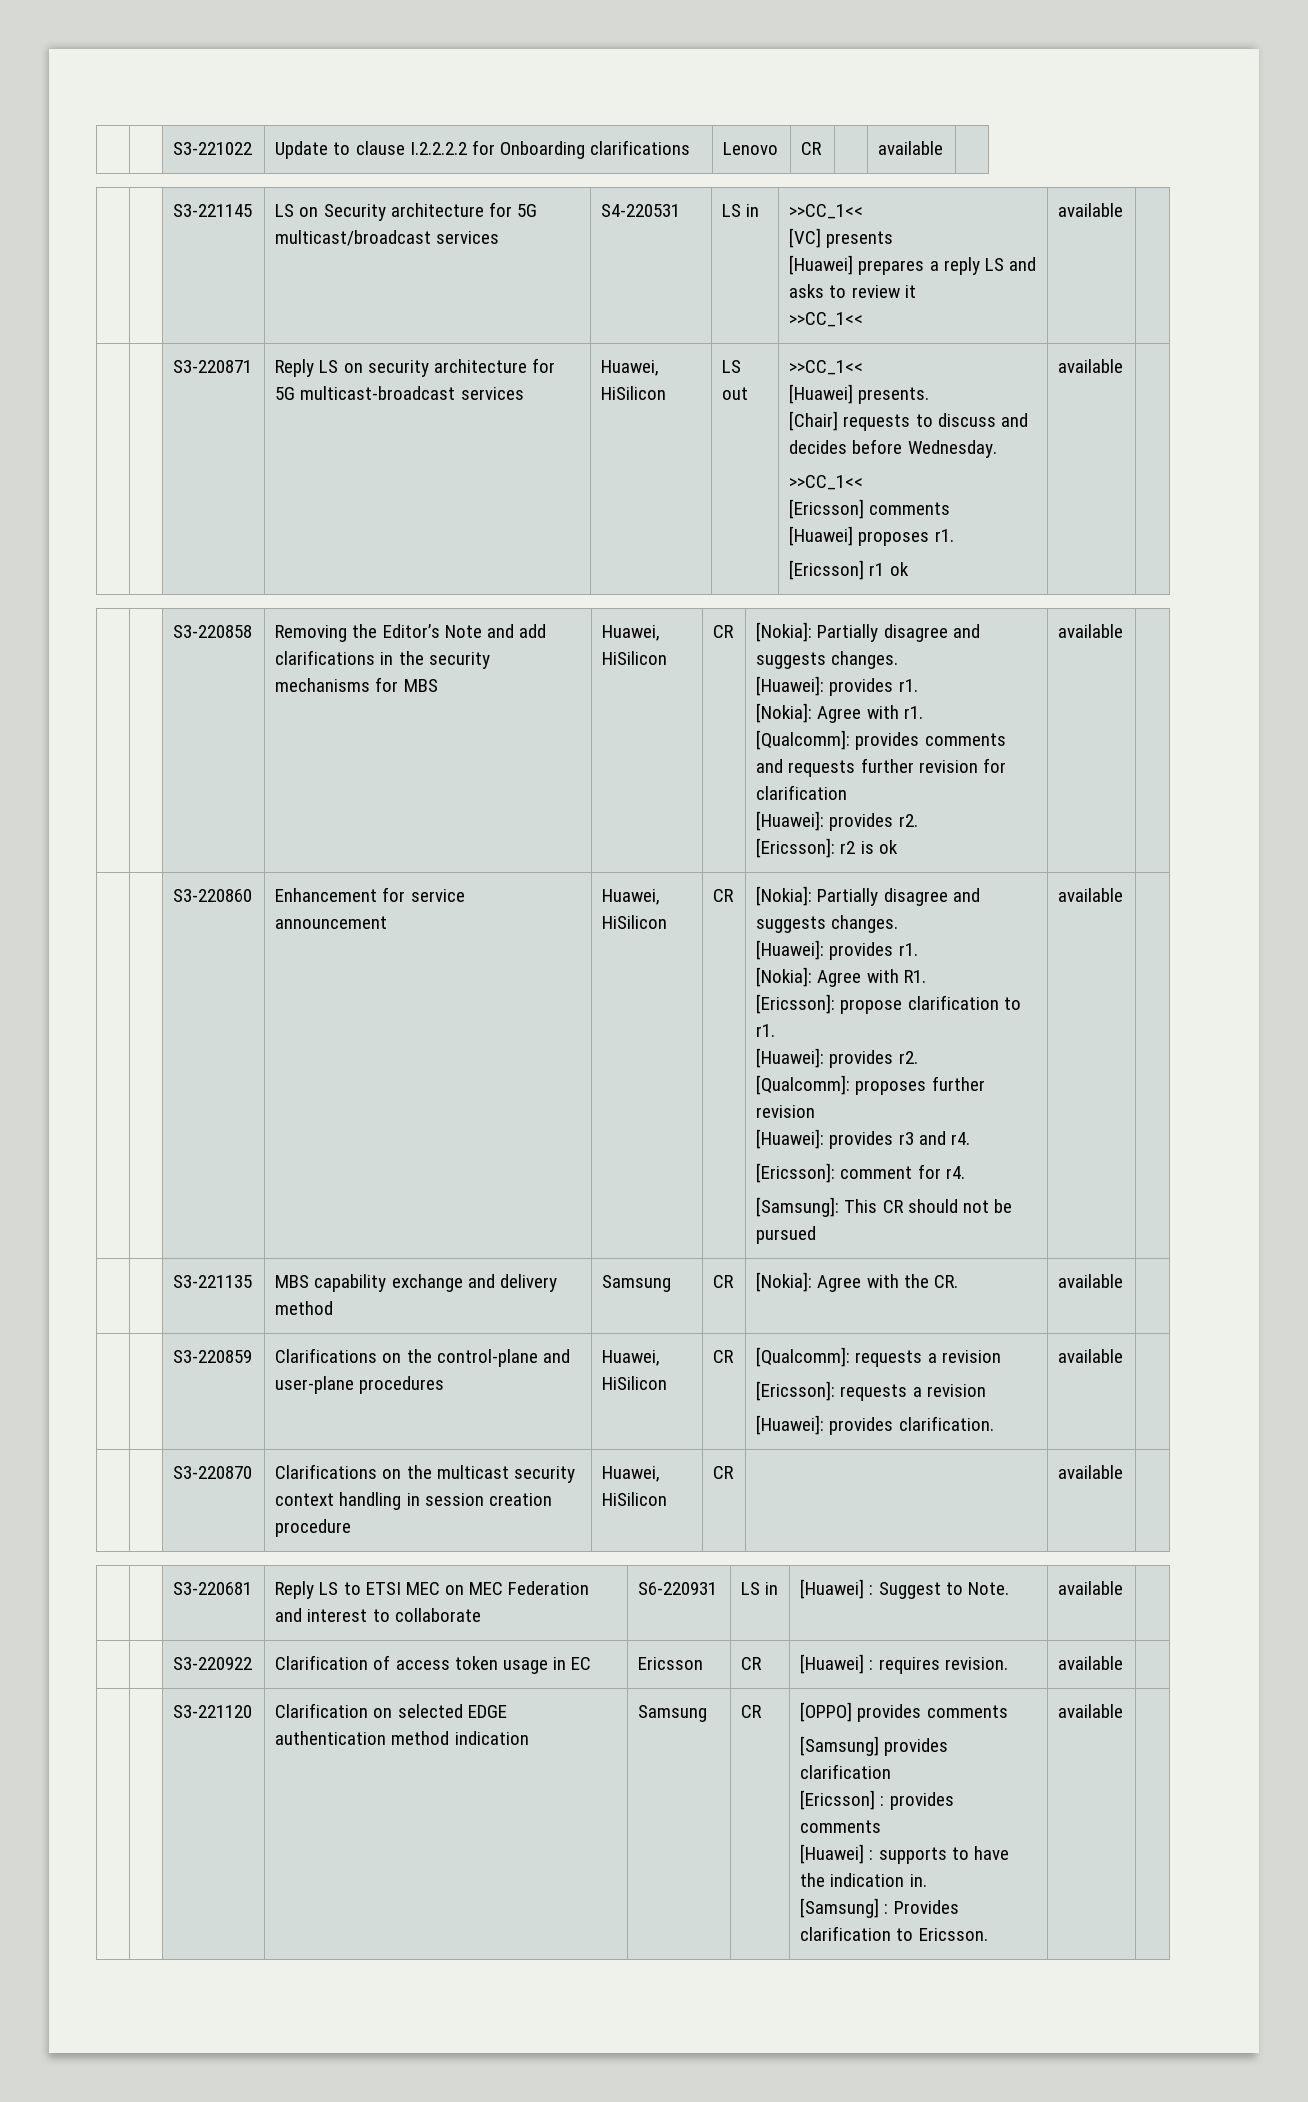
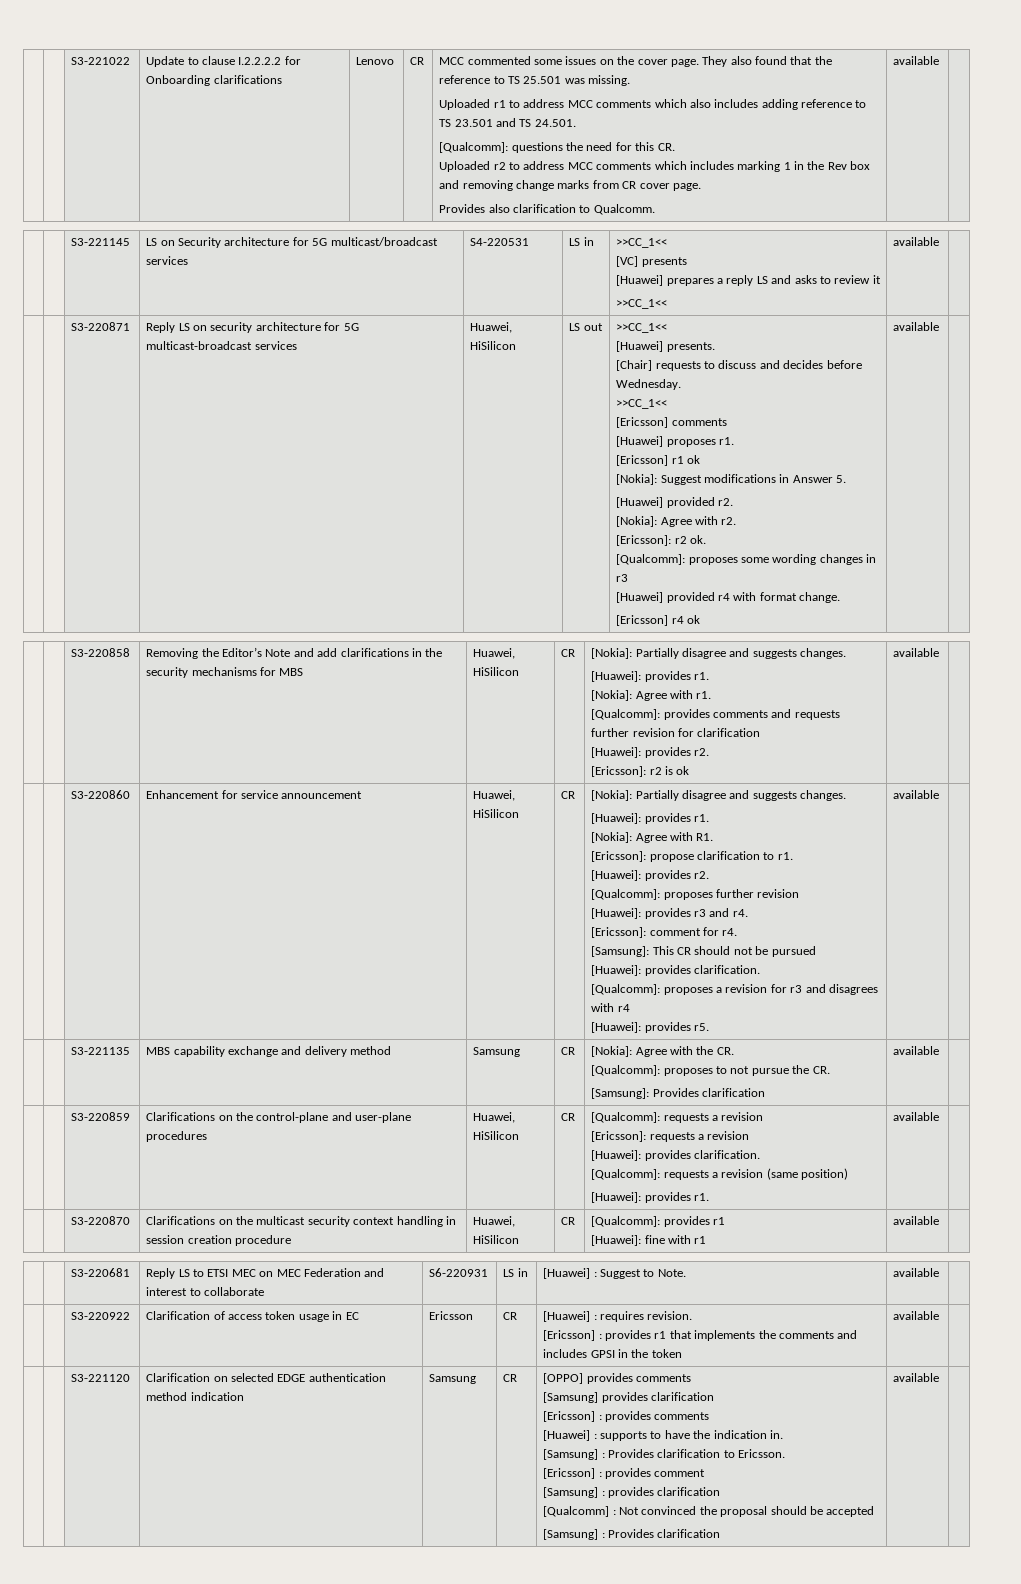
+ MCC commented some issues on the cover page. They also found that the reference to TS 25.501 was missing.
+ Uploaded r1 to address MCC comments which also includes adding reference to TS 23.501 and TS 24.501.
+ [Qualcomm]: questions the need for this CR.
+ Uploaded r2 to address MCC comments which includes marking 1 in the Rev box and removing change marks from CR cover page.
+ Provides also clarification to Qualcomm.
+ [Nokia]: Suggest modifications in Answer 5.
+ [Huawei] provided r2.
+ [Nokia]: Agree with r2.
+ [Ericsson]: r2 ok.
+ [Qualcomm]: proposes some wording changes in r3
+ [Huawei] provided r4 with format change.
+ [Ericsson] r4 ok
  [Samsung]: This CR should not be pursued
+ [Huawei]: provides clarification.
+ [Qualcomm]: proposes a revision for r3 and disagrees with r4
+ [Huawei]: provides r5.
- | | S3-221135 | MBS capability exchange and delivery method | Samsung | CR | [Nokia]: Agree with the CR. | available |
+ | | S3-221135 | MBS capability exchange and delivery method | Samsung | CR | [Nokia]: Agree with the CR.
+ [Qualcomm]: proposes to not pursue the CR.
+ [Samsung]: Provides clarification | available |
  | | S3-220859 | Clarifications on the control-plane and user-plane procedures | Huawei, HiSilicon | CR | [Qualcomm]: requests a revision
  [Ericsson]: requests a revision
- [Huawei]: provides clarification. | available |
+ [Huawei]: provides clarification.
+ [Qualcomm]: requests a revision (same position)
+ [Huawei]: provides r1. | available |
- | | S3-220870 | Clarifications on the multicast security context handling in session creation procedure | Huawei, HiSilicon | CR | | available |
+ | | S3-220870 | Clarifications on the multicast security context handling in session creation procedure | Huawei, HiSilicon | CR | [Qualcomm]: provides r1
+ [Huawei]: fine with r1 | available |
- | | S3-220922 | Clarification of access token usage in EC | Ericsson | CR | [Huawei] : requires revision. | available |
+ | | S3-220922 | Clarification of access token usage in EC | Ericsson | CR | [Huawei] : requires revision.
+ [Ericsson] : provides r1 that implements the comments and includes GPSI in the token | available |
+ [Ericsson] : provides comment
+ [Samsung] : provides clarification
+ [Qualcomm] : Not convinced the proposal should be accepted
+ [Samsung] : Provides clarification

